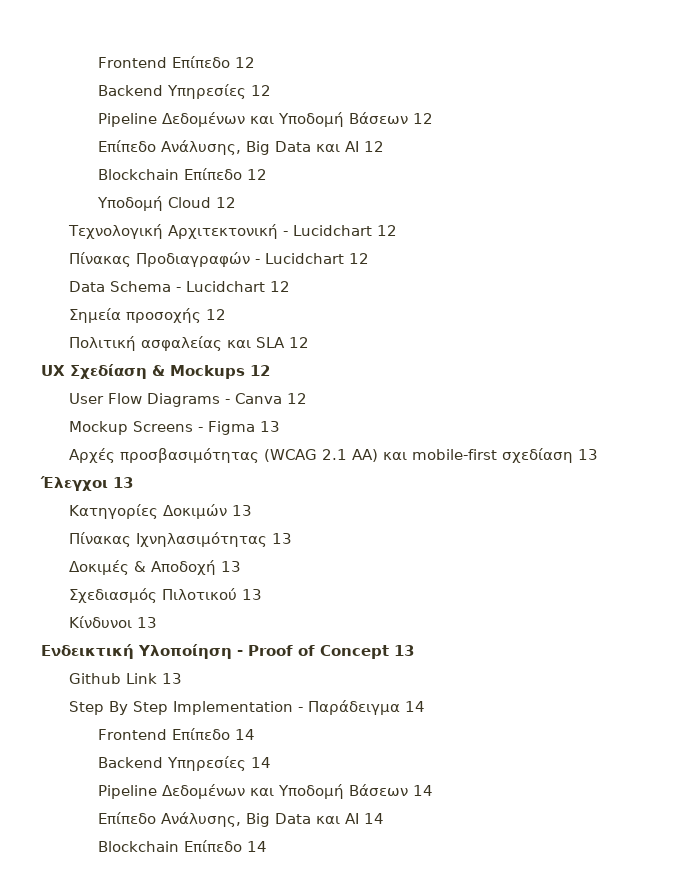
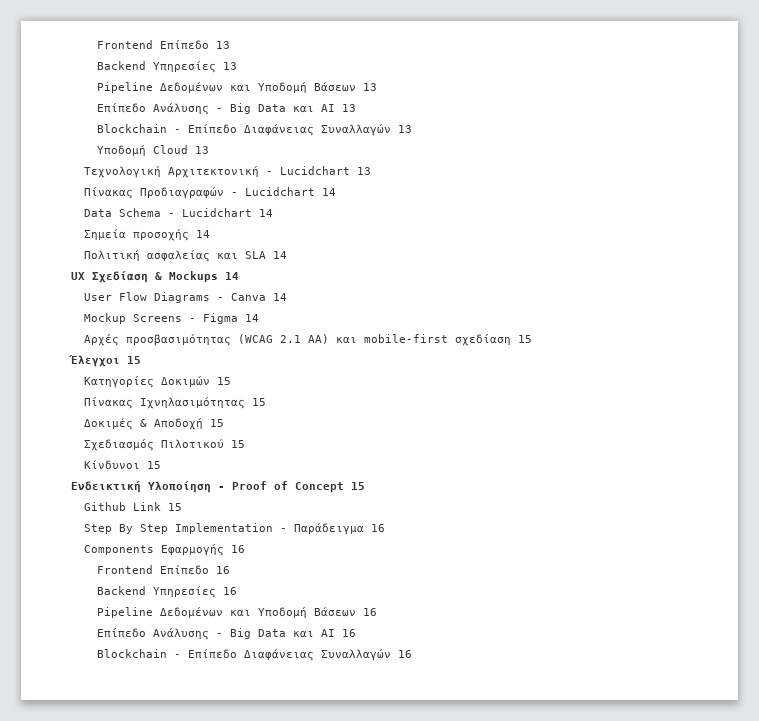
- Frontend Επίπεδο 12
- Backend Υπηρεσίες 12
- Pipeline Δεδομένων και Υποδομή Βάσεων 12
- Επίπεδο Ανάλυσης, Big Data και AI 12
- Blockchain Επίπεδο 12
+ Frontend Επίπεδο 13
+ Backend Υπηρεσίες 13
+ Pipeline Δεδομένων και Υποδομή Βάσεων 13
+ Επίπεδο Ανάλυσης - Big Data και AI 13
+ Blockchain - Επίπεδο Διαφάνειας Συναλλαγών 13
- Υποδομή Cloud 12
+ Υποδομή Cloud 13
- Τεχνολογική Αρχιτεκτονική - Lucidchart 12
+ Τεχνολογική Αρχιτεκτονική - Lucidchart 13
- Πίνακας Προδιαγραφών - Lucidchart 12
+ Πίνακας Προδιαγραφών - Lucidchart 14
- Data Schema - Lucidchart 12
+ Data Schema - Lucidchart 14
- Σημεία προσοχής 12
+ Σημεία προσοχής 14
- Πολιτική ασφαλείας και SLA 12
+ Πολιτική ασφαλείας και SLA 14
- UX Σχεδίαση & Mockups 12
+ UX Σχεδίαση & Mockups 14
- User Flow Diagrams - Canva 12
+ User Flow Diagrams - Canva 14
- Mockup Screens - Figma 13
+ Mockup Screens - Figma 14
- Αρχές προσβασιμότητας (WCAG 2.1 AA) και mobile-first σχεδίαση 13
+ Αρχές προσβασιμότητας (WCAG 2.1 AA) και mobile-first σχεδίαση 15
- Έλεγχοι 13
+ Έλεγχοι 15
- Κατηγορίες Δοκιμών 13
+ Κατηγορίες Δοκιμών 15
- Πίνακας Ιχνηλασιμότητας 13
+ Πίνακας Ιχνηλασιμότητας 15
- Δοκιμές & Αποδοχή 13
+ Δοκιμές & Αποδοχή 15
- Σχεδιασμός Πιλοτικού 13
+ Σχεδιασμός Πιλοτικού 15
- Κίνδυνοι 13
+ Κίνδυνοι 15
- Ενδεικτική Υλοποίηση - Proof of Concept 13
+ Ενδεικτική Υλοποίηση - Proof of Concept 15
- Github Link 13
+ Github Link 15
- Step By Step Implementation - Παράδειγμα 14
- Frontend Επίπεδο 14
- Backend Υπηρεσίες 14
- Pipeline Δεδομένων και Υποδομή Βάσεων 14
- Επίπεδο Ανάλυσης, Big Data και AI 14
- Blockchain Επίπεδο 14
+ Step By Step Implementation - Παράδειγμα 16
+ Components Εφαρμογής 16
+ Frontend Επίπεδο 16
+ Backend Υπηρεσίες 16
+ Pipeline Δεδομένων και Υποδομή Βάσεων 16
+ Επίπεδο Ανάλυσης - Big Data και AI 16
+ Blockchain - Επίπεδο Διαφάνειας Συναλλαγών 16

